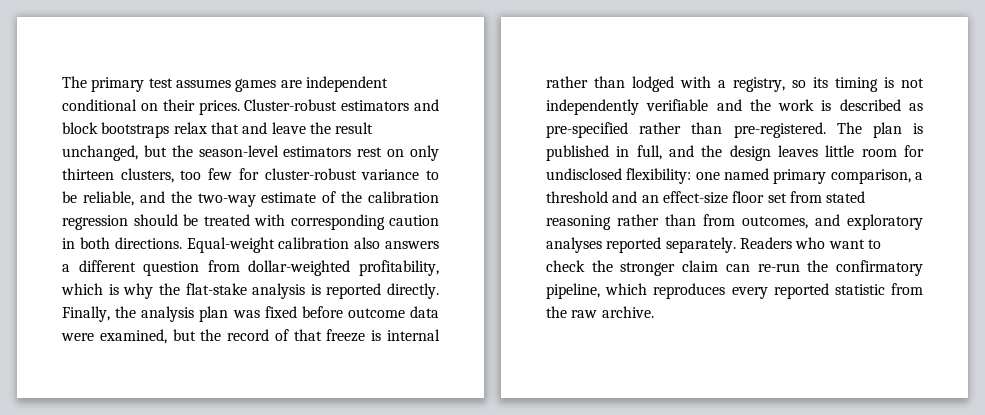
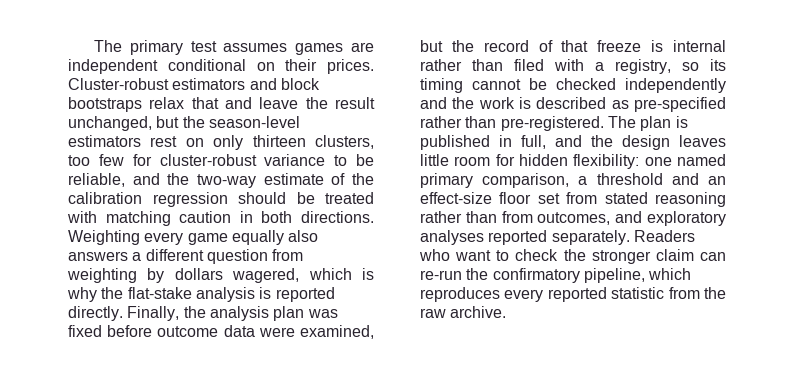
- Cluster-robust estimators and block bootstraps relax that and leave the result unchanged, but the season-level estimators rest on only thirteen clusters, too few for cluster-robust variance to be reliable, and the two-way estimate of the calibration regression should be treated with corresponding caution in both directions.
+ Cluster-robust estimators and block bootstraps relax that and leave the result unchanged, but the season-level estimators rest on only thirteen clusters, too few for cluster-robust variance to be reliable, and the two-way estimate of the calibration regression should be treated with matching caution in both directions.
- Equal-weight calibration also answers a different question from dollar-weighted profitability, which is why the flat-stake analysis is reported directly.
+ Weighting every game equally also answers a different question from weighting by dollars wagered, which is why the flat-stake analysis is reported directly.
- Finally, the analysis plan was fixed before outcome data were examined, but the record of that freeze is internal rather than lodged with a registry, so its timing is not independently verifiable and the work is described as pre-specified rather than pre-registered.
+ Finally, the analysis plan was fixed before outcome data were examined, but the record of that freeze is internal rather than filed with a registry, so its timing cannot be checked independently and the work is described as pre-specified rather than pre-registered.
- The plan is published in full, and the design leaves little room for undisclosed flexibility: one named primary comparison, a threshold and an effect-size floor set from stated reasoning rather than from outcomes, and exploratory analyses reported separately.
+ The plan is published in full, and the design leaves little room for hidden flexibility: one named primary comparison, a threshold and an effect-size floor set from stated reasoning rather than from outcomes, and exploratory analyses reported separately.

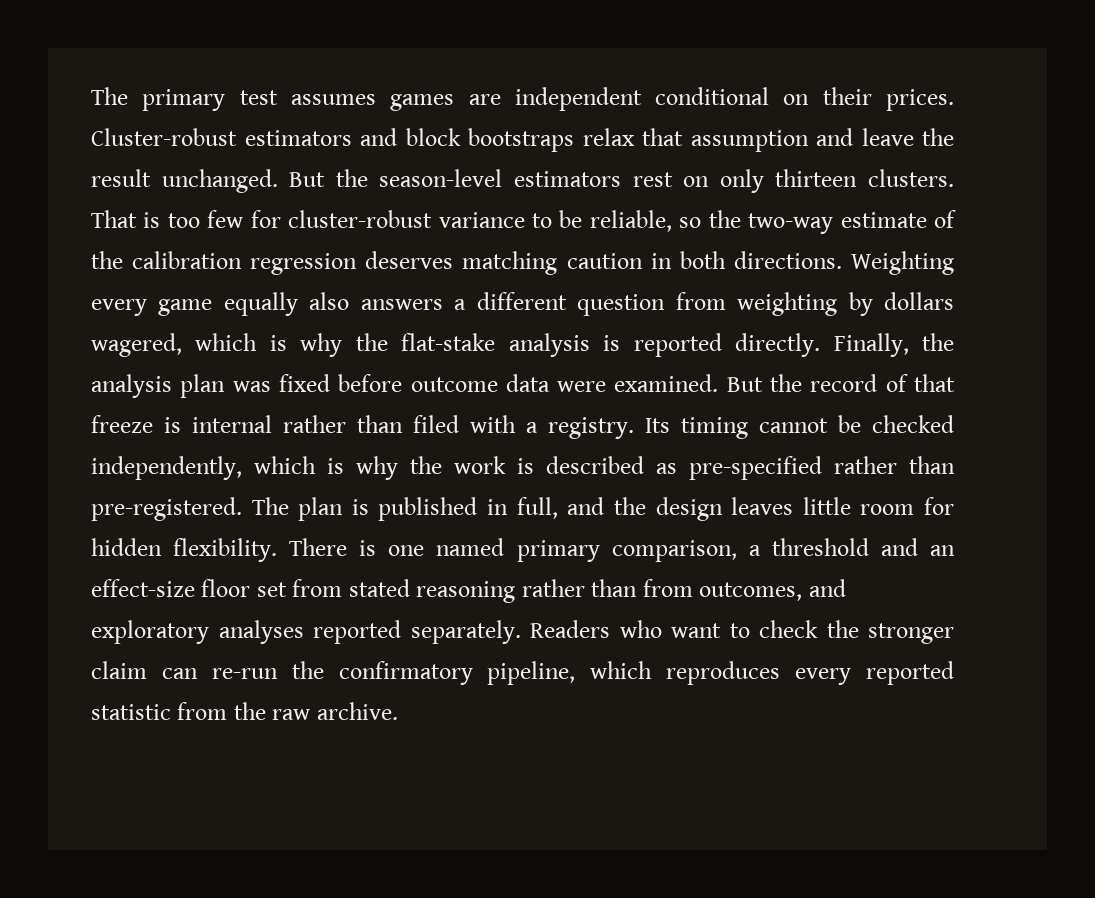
- Cluster-robust estimators and block bootstraps relax that and leave the result unchanged, but the season-level estimators rest on only thirteen clusters, too few for cluster-robust variance to be reliable, and the two-way estimate of the calibration regression should be treated with matching caution in both directions.
+ Cluster-robust estimators and block bootstraps relax that assumption and leave the result unchanged. But the season-level estimators rest on only thirteen clusters. That is too few for cluster-robust variance to be reliable, so the two-way estimate of the calibration regression deserves matching caution in both directions.
- Finally, the analysis plan was fixed before outcome data were examined, but the record of that freeze is internal rather than filed with a registry, so its timing cannot be checked independently and the work is described as pre-specified rather than pre-registered.
+ Finally, the analysis plan was fixed before outcome data were examined. But the record of that freeze is internal rather than filed with a registry. Its timing cannot be checked independently, which is why the work is described as pre-specified rather than pre-registered.
- The plan is published in full, and the design leaves little room for hidden flexibility: one named primary comparison, a threshold and an effect-size floor set from stated reasoning rather than from outcomes, and exploratory analyses reported separately.
+ The plan is published in full, and the design leaves little room for hidden flexibility. There is one named primary comparison, a threshold and an effect-size floor set from stated reasoning rather than from outcomes, and exploratory analyses reported separately.

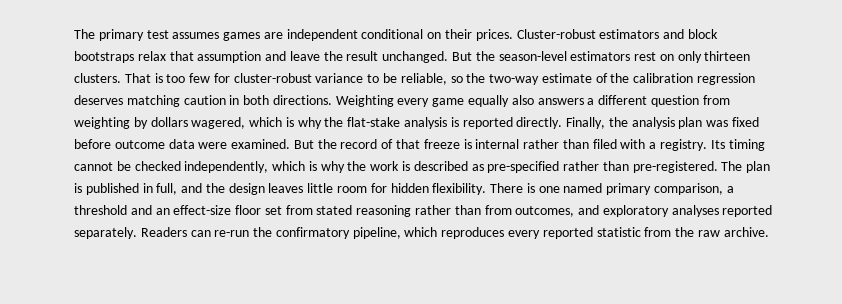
- Readers who want to check the stronger claim can re-run the confirmatory pipeline, which reproduces every reported statistic from the raw archive.
+ Readers can re-run the confirmatory pipeline, which reproduces every reported statistic from the raw archive.

